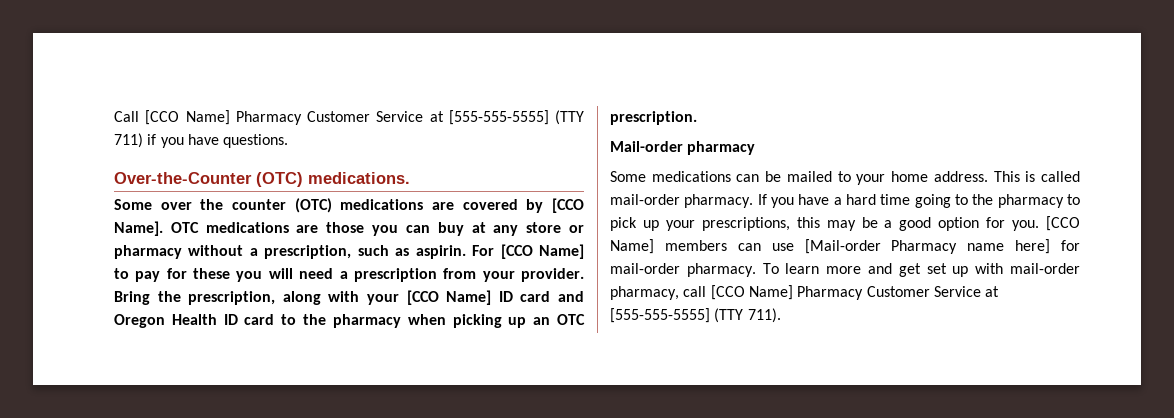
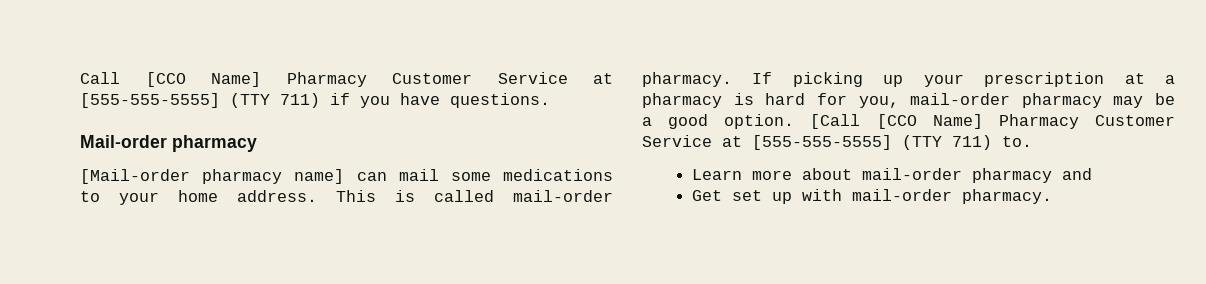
- Over-the-Counter (OTC) medications.
- Some over the counter (OTC) medications are covered by [CCO Name]. OTC medications are those you can buy at any store or pharmacy without a prescription, such as aspirin. For [CCO Name] to pay for these you will need a prescription from your provider. Bring the prescription, along with your [CCO Name] ID card and Oregon Health ID card to the pharmacy when picking up an OTC prescription.
  Mail-order pharmacy
- Some medications can be mailed to your home address.
+ [Mail-order pharmacy name] can mail some medications to your home address.
- If you have a hard time going to the pharmacy to pick up your prescriptions, this may be a good option for you. [CCO Name] members can use [Mail-order Pharmacy name here] for mail-order pharmacy. To learn more and get set up with mail-order pharmacy, call [CCO Name] Pharmacy Customer Service at [555-555-5555] (TTY 711).
+ If picking up your prescription at a pharmacy is hard for you, mail-order pharmacy may be a good option. [Call [CCO Name] Pharmacy Customer Service at [555-555-5555] (TTY 711) to.
+ Learn more about mail-order pharmacy and
+ Get set up with mail-order pharmacy.

